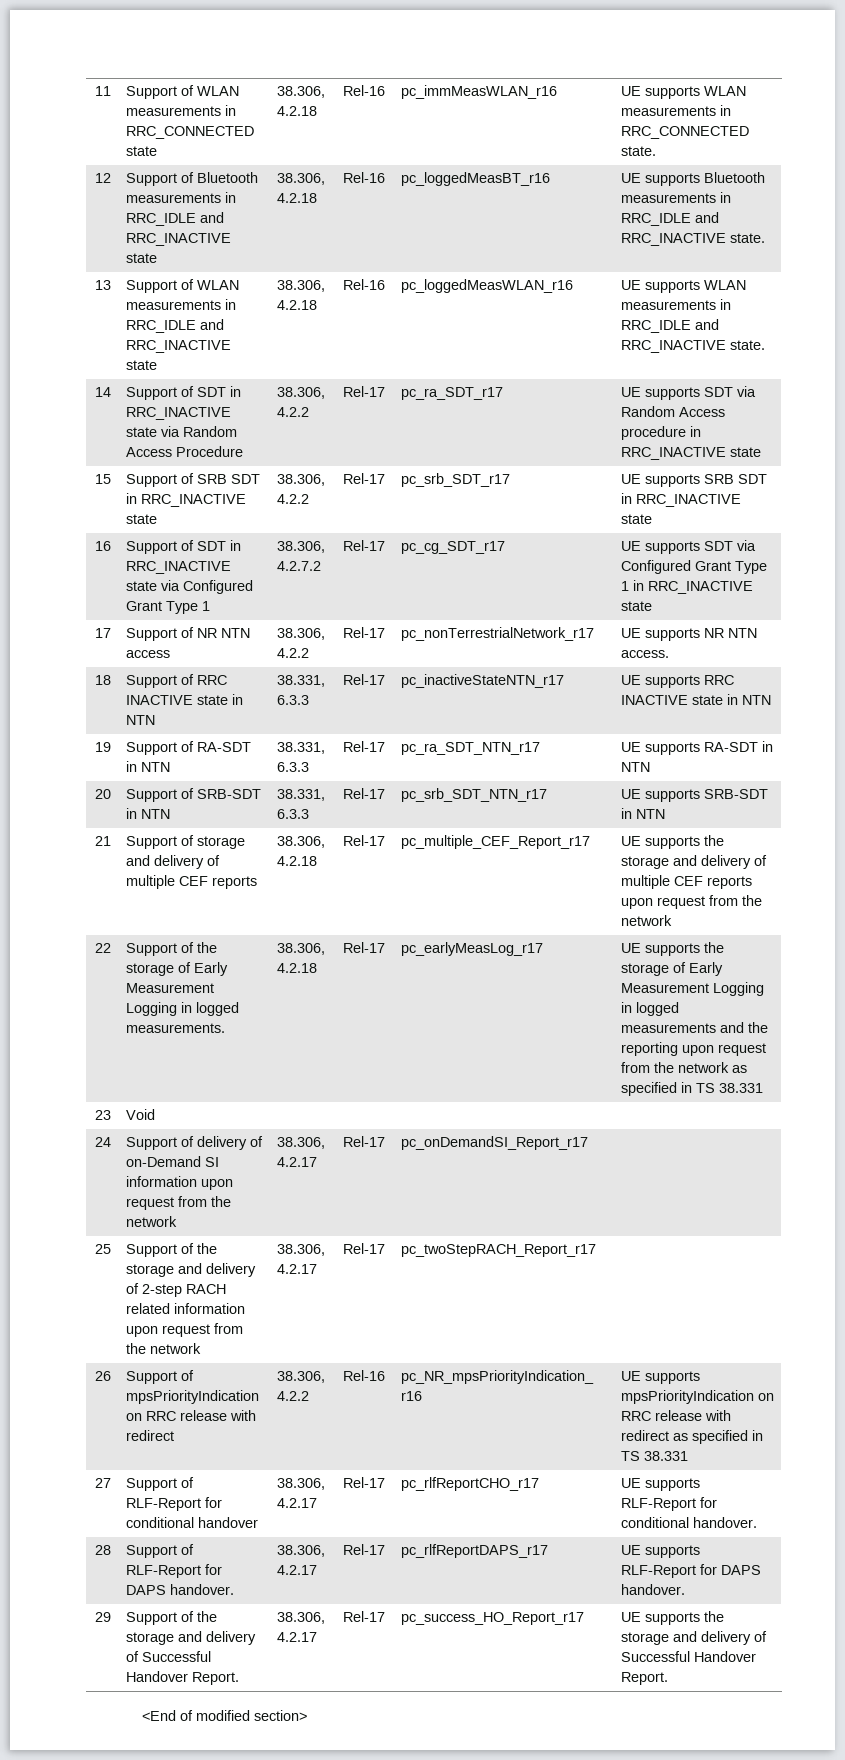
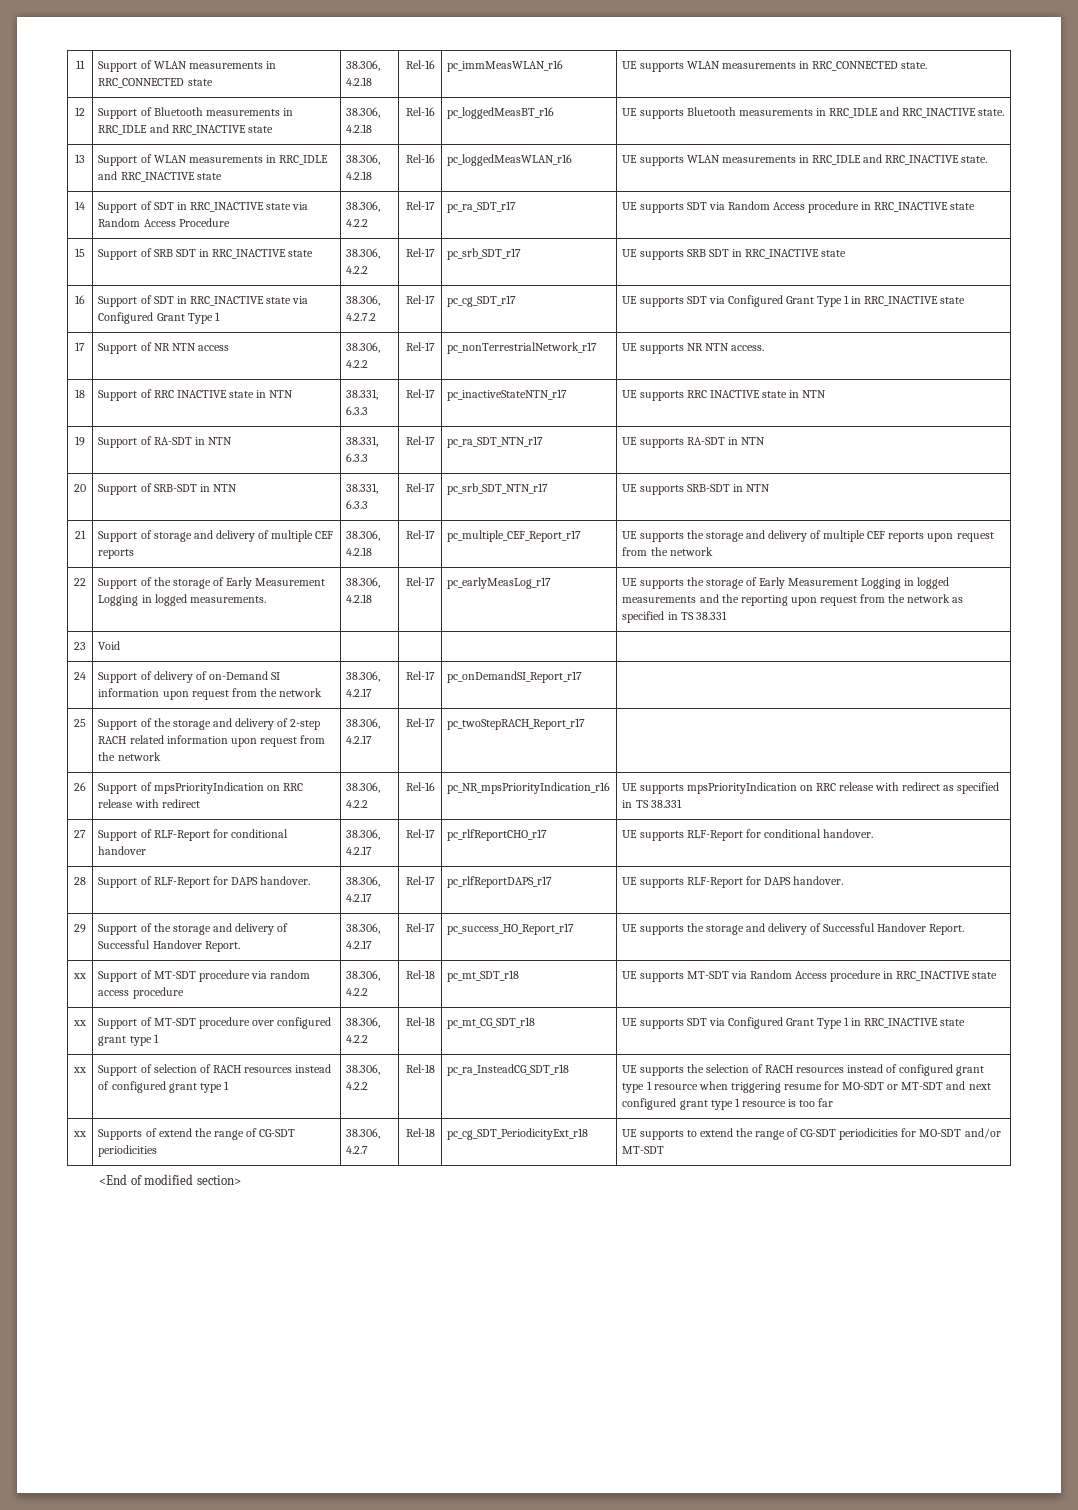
+ xx | Support of MT-SDT procedure via random access procedure | 38.306, 4.2.2 | Rel-18 | pc_mt_SDT_r18 | UE supports MT-SDT via Random Access procedure in RRC_INACTIVE state
+ xx | Support of MT-SDT procedure over configured grant type 1 | 38.306, 4.2.2 | Rel-18 | pc_mt_CG_SDT_r18 | UE supports SDT via Configured Grant Type 1 in RRC_INACTIVE state
+ xx | Support of selection of RACH resources instead of configured grant type 1 | 38.306, 4.2.2 | Rel-18 | pc_ra_InsteadCG_SDT_r18 | UE supports the selection of RACH resources instead of configured grant type 1 resource when triggering resume for MO-SDT or MT-SDT and next configured grant type 1 resource is too far
+ xx | Supports of extend the range of CG-SDT periodicities | 38.306, 4.2.7 | Rel-18 | pc_cg_SDT_PeriodicityExt_r18 | UE supports to extend the range of CG-SDT periodicities for MO-SDT and/or MT-SDT

